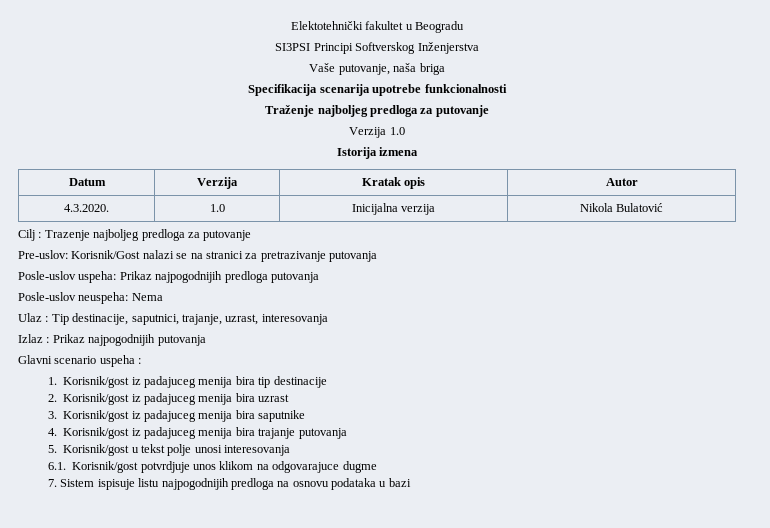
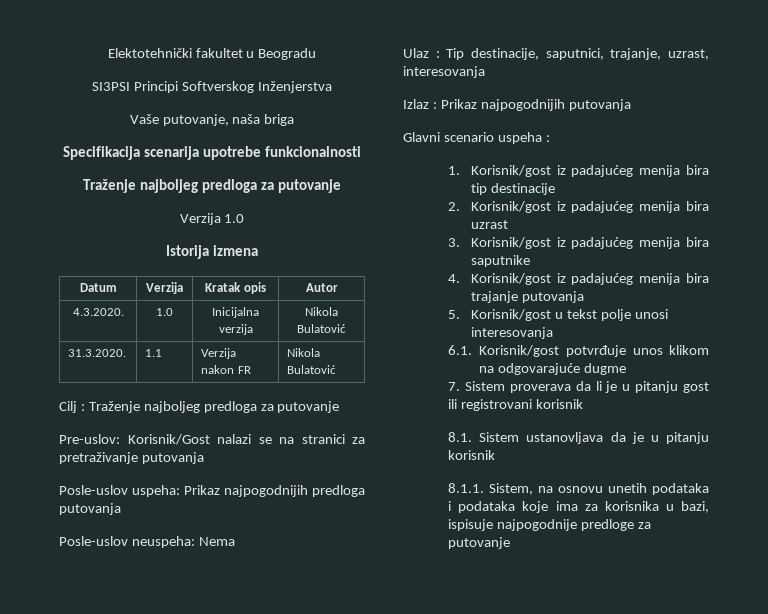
+ 31.3.2020. | 1.1 | Verzija nakon FR | Nikola Bulatović
- Cilj : Trazenje najboljeg predloga za putovanje
+ Cilj : Traženje najboljeg predloga za putovanje
- Pre-uslov: Korisnik/Gost nalazi se na stranici za pretrazivanje putovanja
+ Pre-uslov: Korisnik/Gost nalazi se na stranici za pretraživanje putovanja
- 1. Korisnik/gost iz padajuceg menija bira tip destinacije
+ 1. Korisnik/gost iz padajućeg menija bira tip destinacije
- 2. Korisnik/gost iz padajuceg menija bira uzrast
+ 2. Korisnik/gost iz padajućeg menija bira uzrast
- 3. Korisnik/gost iz padajuceg menija bira saputnike
+ 3. Korisnik/gost iz padajućeg menija bira saputnike
- 4. Korisnik/gost iz padajuceg menija bira trajanje putovanja
+ 4. Korisnik/gost iz padajućeg menija bira trajanje putovanja
- 6.1. Korisnik/gost potvrdjuje unos klikom na odgovarajuce dugme
+ 6.1. Korisnik/gost potvrđuje unos klikom na odgovarajuće dugme
- 7. Sistem ispisuje listu najpogodnijih predloga na osnovu podataka u bazi
+ 7. Sistem proverava da li je u pitanju gost ili registrovani korisnik
+ 8.1. Sistem ustanovljava da je u pitanju korisnik
+ 8.1.1. Sistem, na osnovu unetih podataka i podataka koje ima za korisnika u bazi, ispisuje najpogodnije predloge za putovanje

